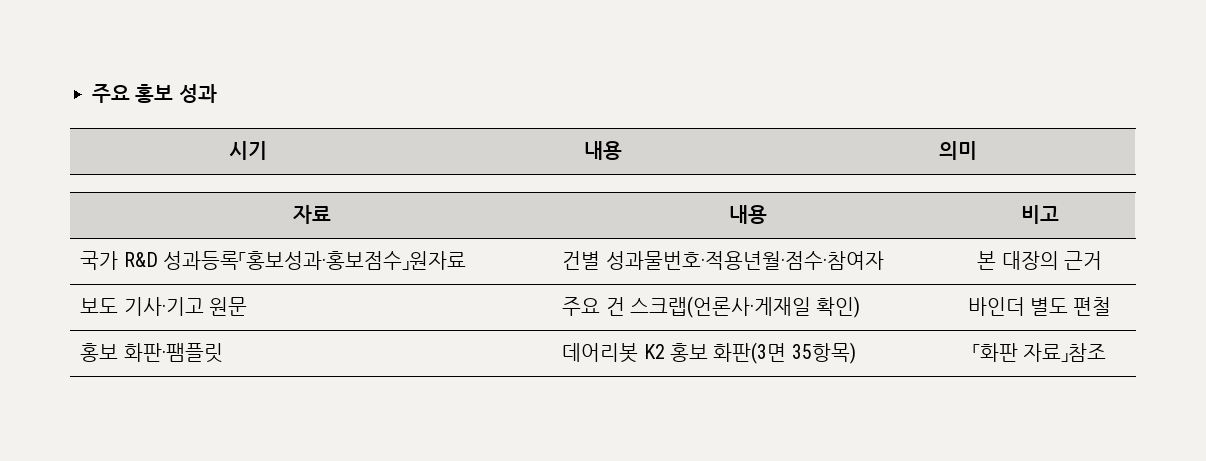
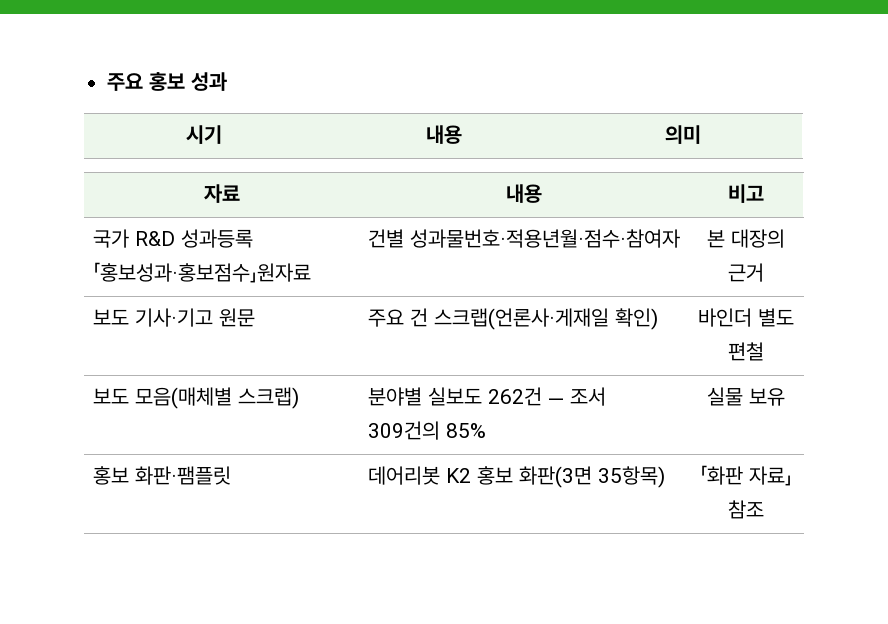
+ 보도 모음(매체별 스크랩) | 분야별 실보도 262건 — 조서 309건의 85% | 실물 보유

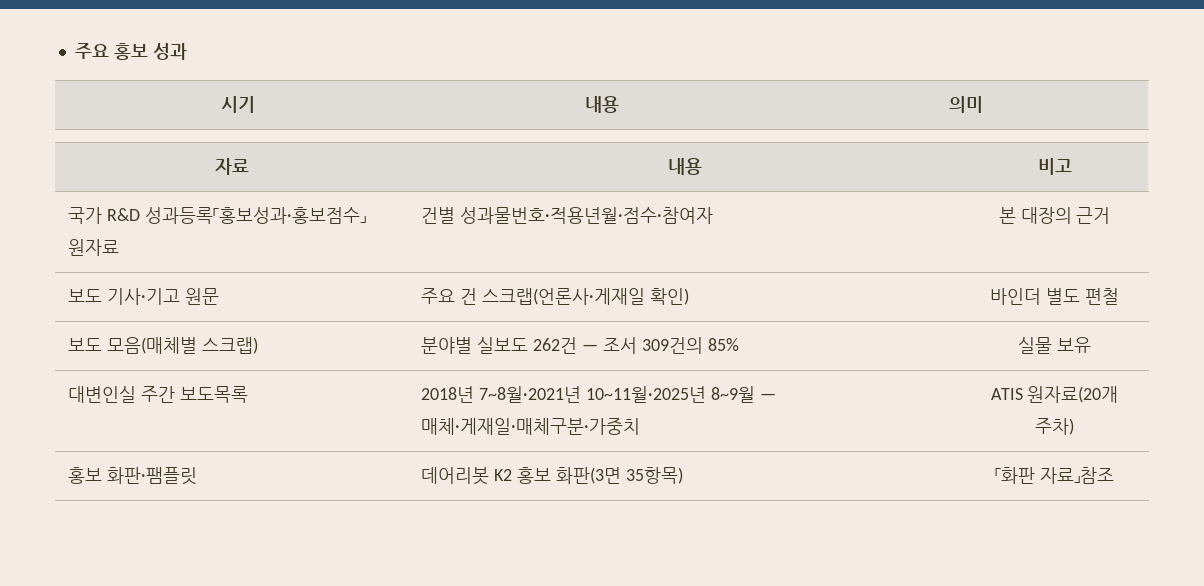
+ 대변인실 주간 보도목록 | 2018년 7~8월·2021년 10~11월·2025년 8~9월 — 매체·게재일·매체구분·가중치 | ATIS 원자료(20개 주차)

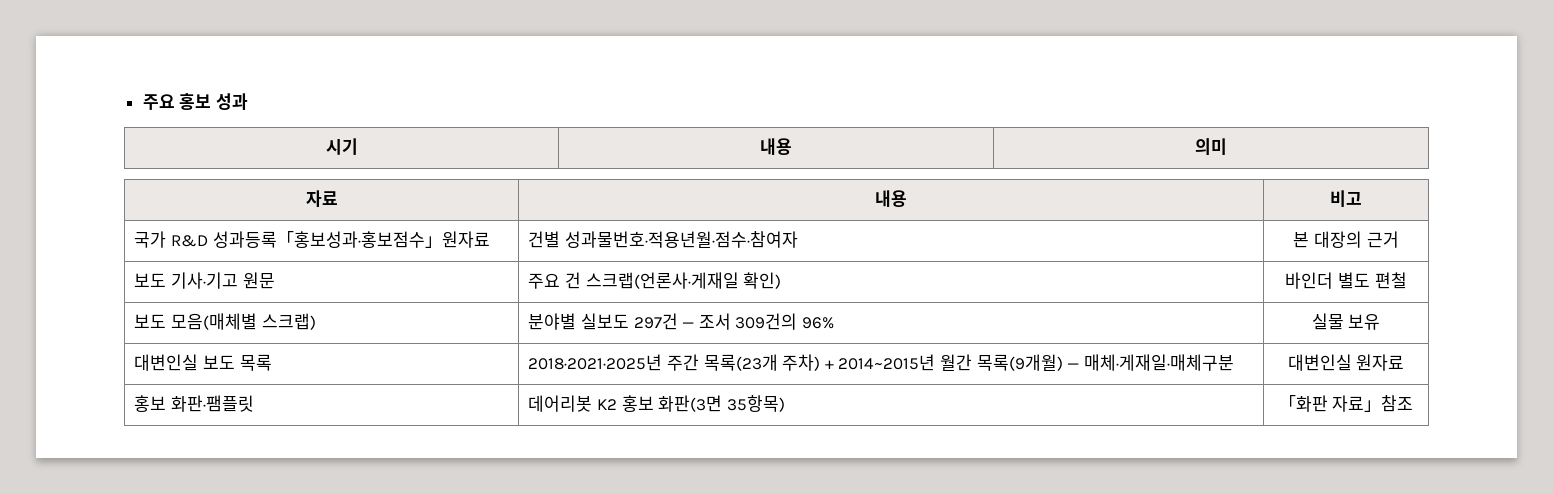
- 보도 모음(매체별 스크랩) | 분야별 실보도 262건 — 조서 309건의 85% | 실물 보유
+ 보도 모음(매체별 스크랩) | 분야별 실보도 297건 — 조서 309건의 96% | 실물 보유
- 대변인실 주간 보도목록 | 2018년 7~8월·2021년 10~11월·2025년 8~9월 — 매체·게재일·매체구분·가중치 | ATIS 원자료(20개 주차)
+ 대변인실 보도 목록 | 2018·2021·2025년 주간 목록(23개 주차) + 2014~2015년 월간 목록(9개월) — 매체·게재일·매체구분 | 대변인실 원자료

